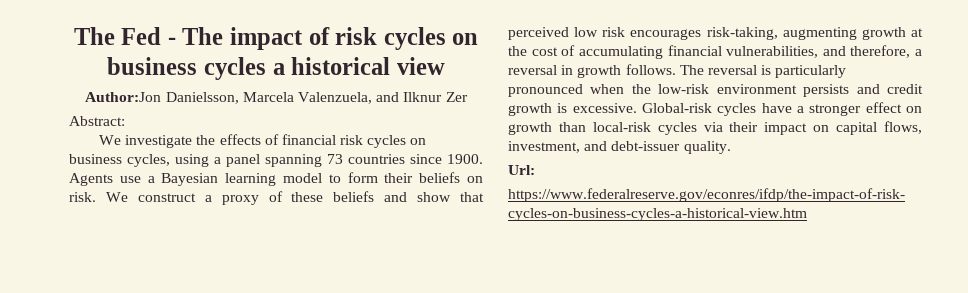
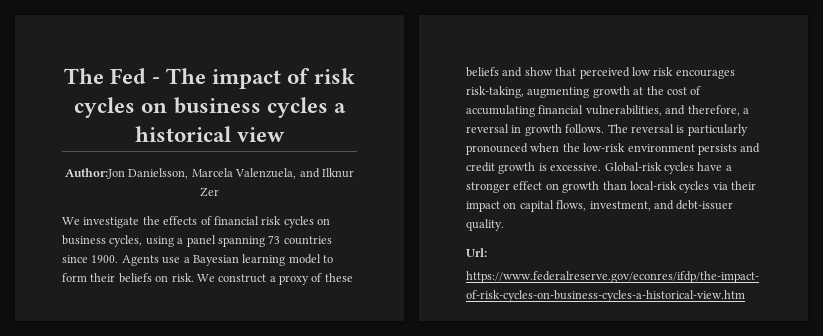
- Abstract:

